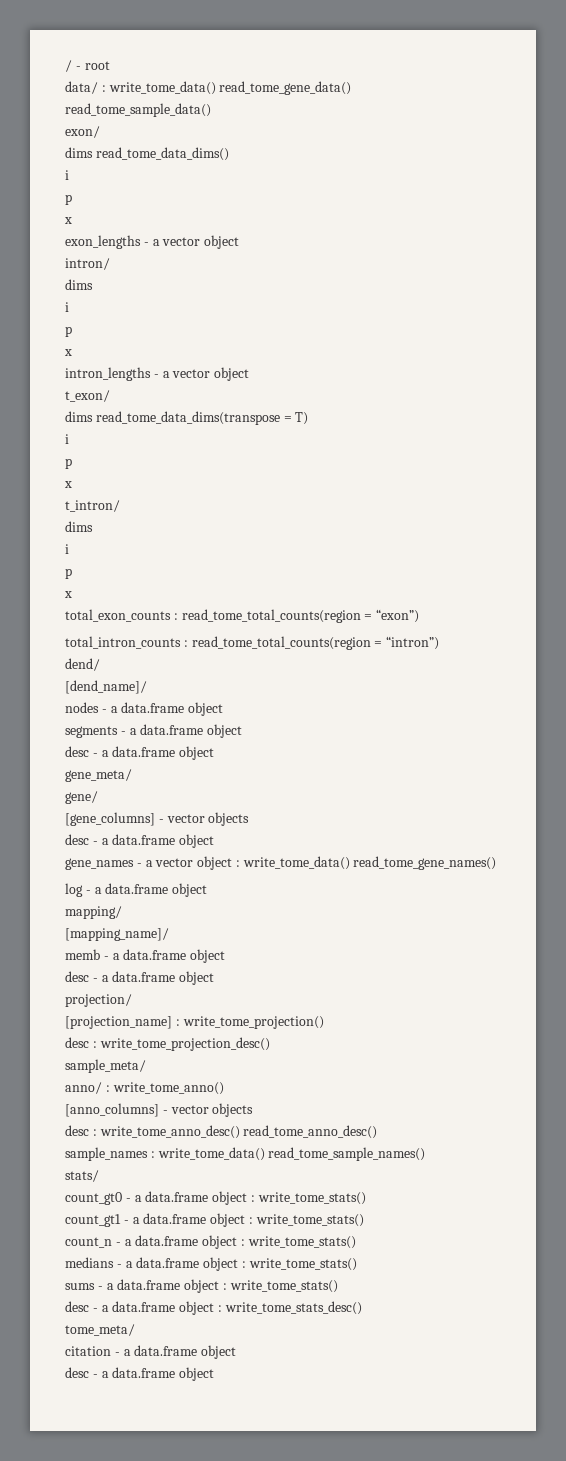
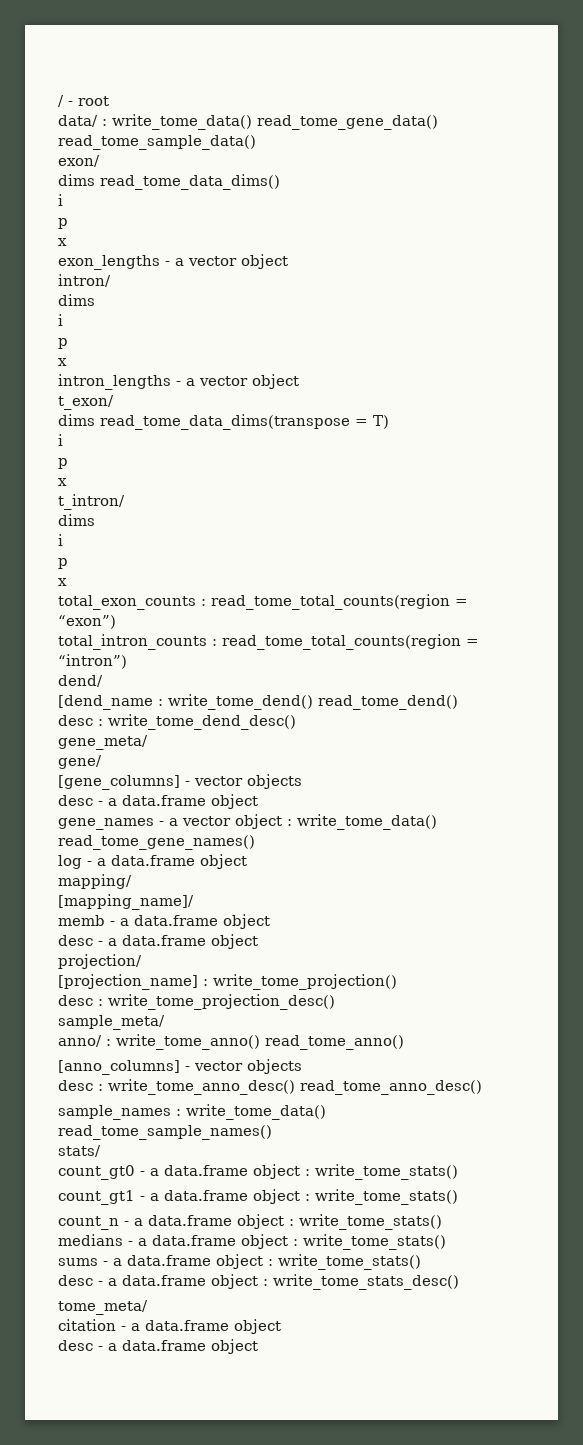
- [dend_name]/
- nodes - a data.frame object
- segments - a data.frame object
- desc - a data.frame object
+ [dend_name : write_tome_dend() read_tome_dend()
+ desc : write_tome_dend_desc()
- anno/ : write_tome_anno()
+ anno/ : write_tome_anno() read_tome_anno()

